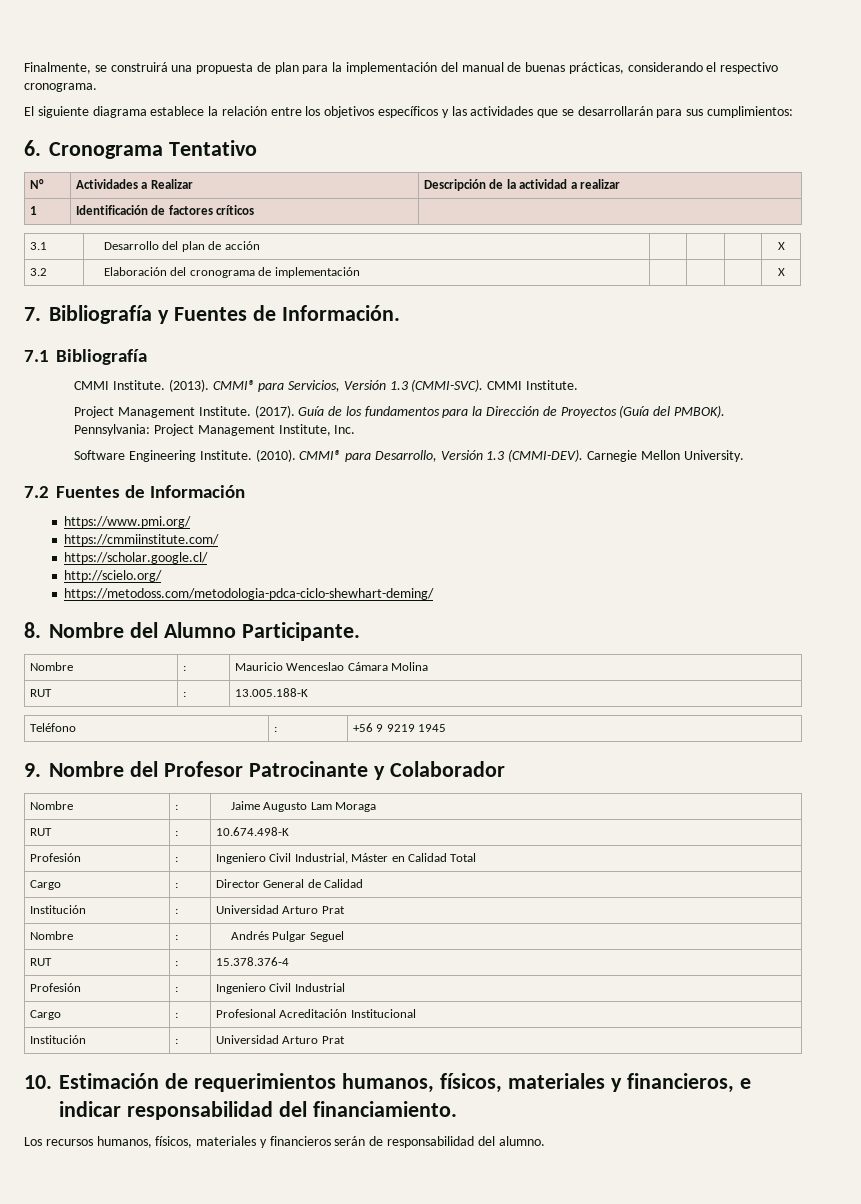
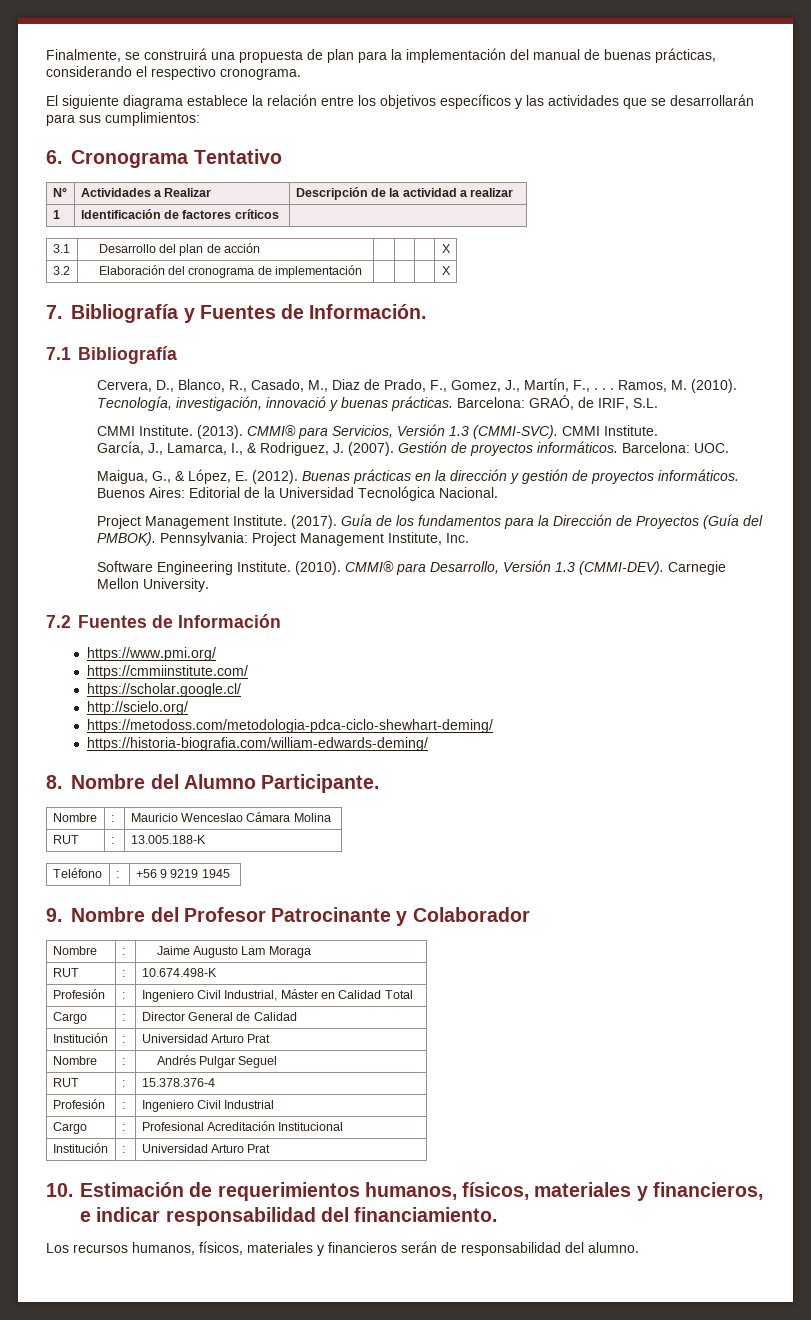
+ Cervera, D., Blanco, R., Casado, M., Diaz de Prado, F., Gomez, J., Martín, F., . . . Ramos, M. (2010). Tecnología, investigación, innovació y buenas prácticas. Barcelona: GRAÓ, de IRIF, S.L.
+ García, J., Lamarca, I., & Rodriguez, J. (2007). Gestión de proyectos informáticos. Barcelona: UOC.
+ Maigua, G., & López, E. (2012). Buenas prácticas en la dirección y gestión de proyectos informáticos. Buenos Aires: Editorial de la Universidad Tecnológica Nacional.
+ https://historia-biografia.com/william-edwards-deming/

